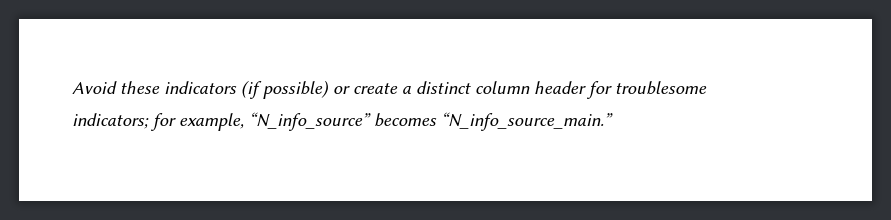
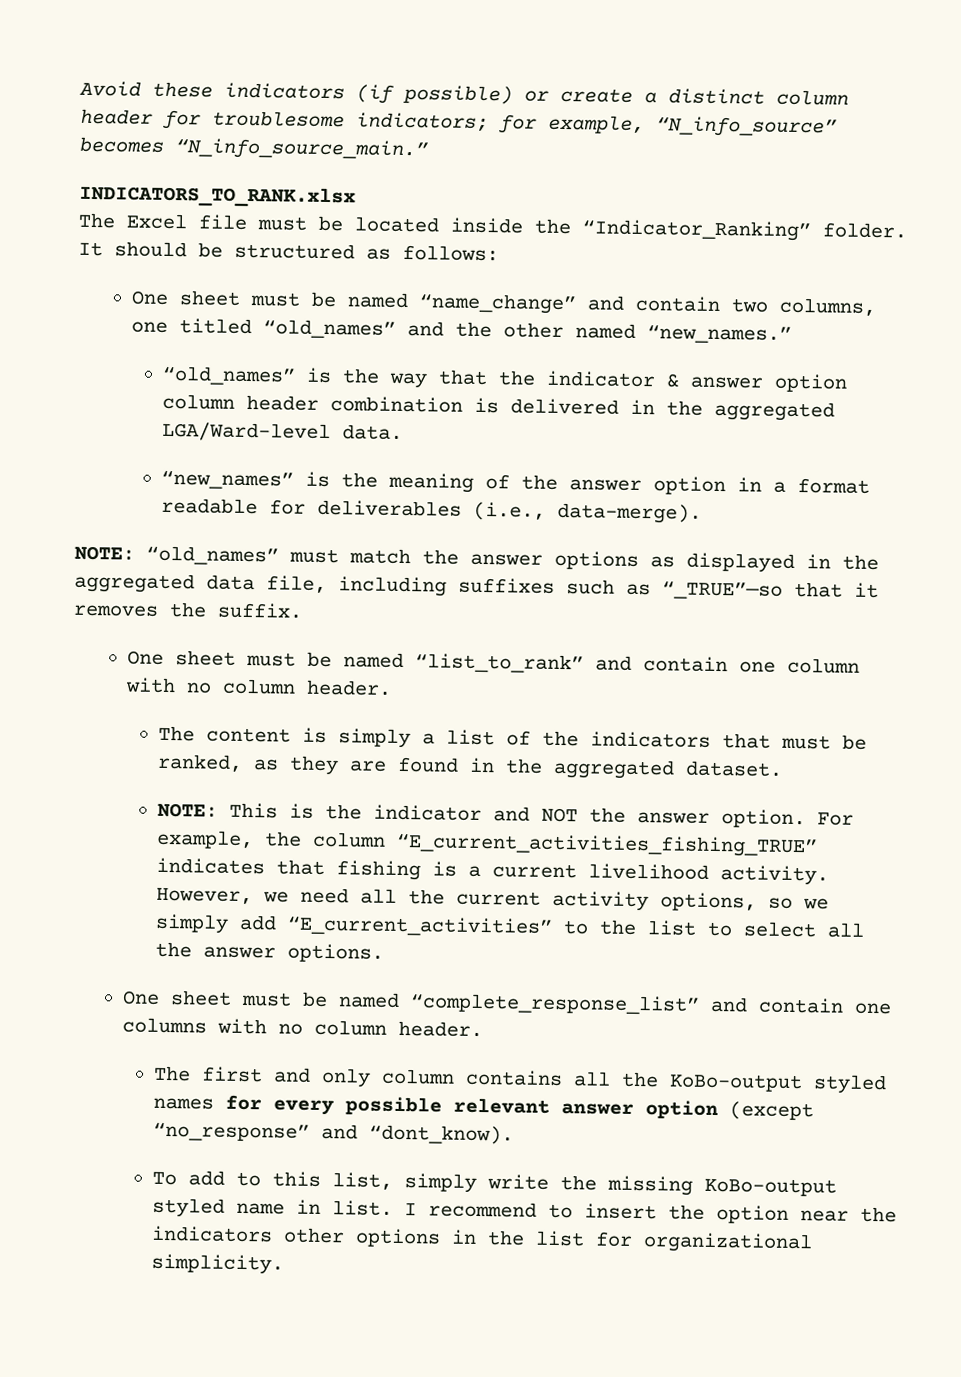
+ INDICATORS_TO_RANK.xlsx
+ The Excel file must be located inside the “Indicator_Ranking” folder. It should be structured as follows:
+ One sheet must be named “name_change” and contain two columns, one titled “old_names” and the other named “new_names.”
+ “old_names” is the way that the indicator & answer option column header combination is delivered in the aggregated LGA/Ward-level data.
+ “new_names” is the meaning of the answer option in a format readable for deliverables (i.e., data-merge).
+ NOTE: “old_names” must match the answer options as displayed in the aggregated data file, including suffixes such as “_TRUE”—so that it removes the suffix.
+ One sheet must be named “list_to_rank” and contain one column with no column header.
+ The content is simply a list of the indicators that must be ranked, as they are found in the aggregated dataset.
+ NOTE: This is the indicator and NOT the answer option. For example, the column “E_current_activities_fishing_TRUE” indicates that fishing is a current livelihood activity. However, we need all the current activity options, so we simply add “E_current_activities” to the list to select all the answer options.
+ One sheet must be named “complete_response_list” and contain one columns with no column header.
+ The first and only column contains all the KoBo-output styled names for every possible relevant answer option (except “no_response” and “dont_know).
+ To add to this list, simply write the missing KoBo-output styled name in list. I recommend to insert the option near the indicators other options in the list for organizational simplicity.

